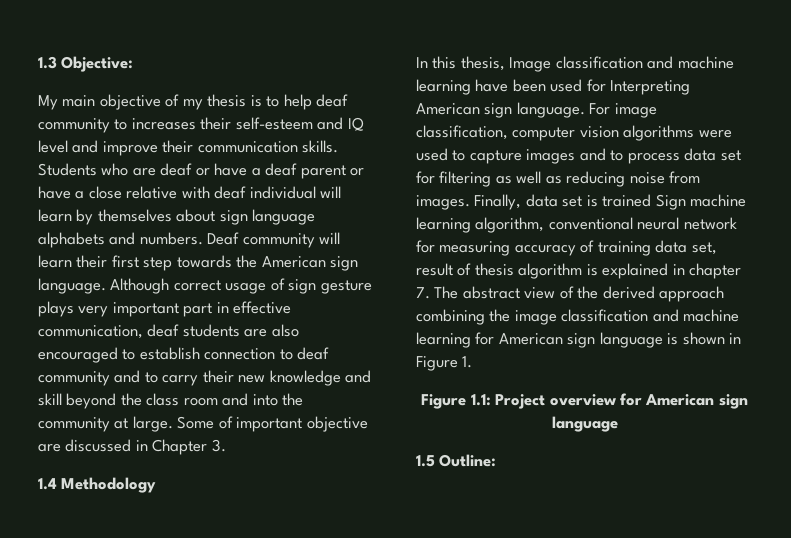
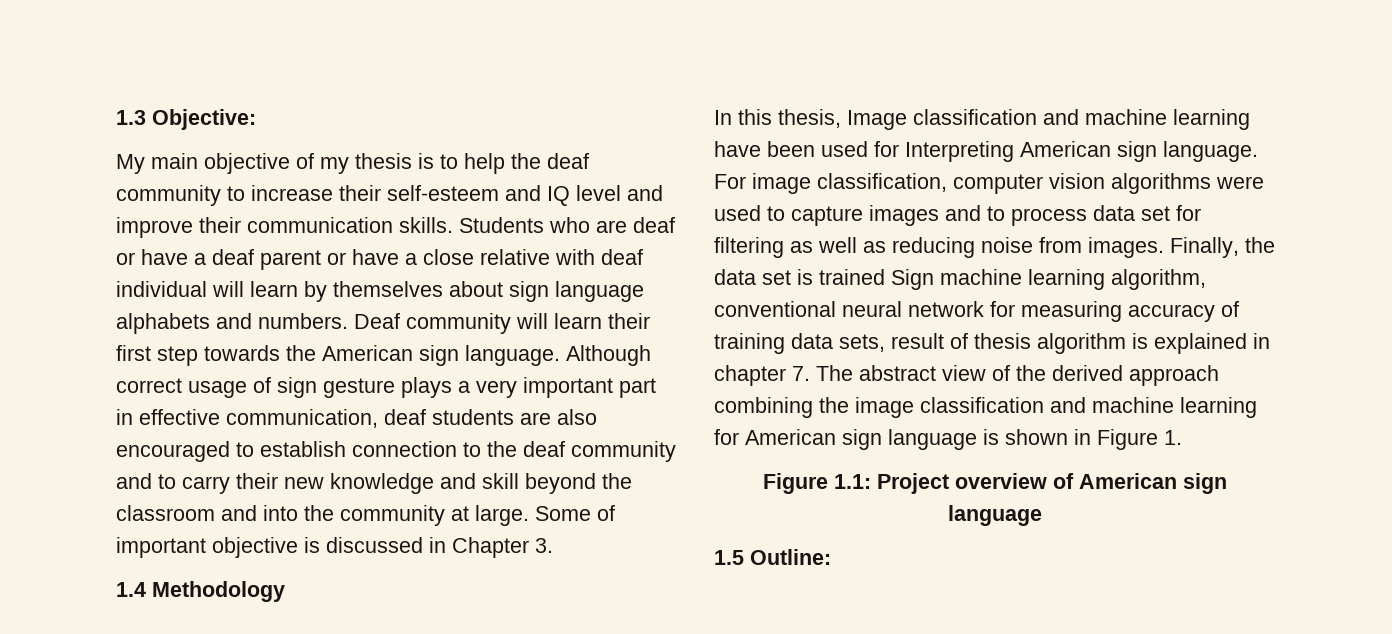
- My main objective of my thesis is to help deaf community to increases their self-esteem and IQ level and improve their communication skills.
+ My main objective of my thesis is to help the deaf community to increase their self-esteem and IQ level and improve their communication skills.
- Although correct usage of sign gesture plays very important part in effective communication, deaf students are also encouraged to establish connection to deaf community and to carry their new knowledge and skill beyond the class room and into the community at large.
+ Although correct usage of sign gesture plays a very important part in effective communication, deaf students are also encouraged to establish connection to the deaf community and to carry their new knowledge and skill beyond the classroom and into the community at large.
- Some of important objective are discussed in Chapter 3.
+ Some of important objective is discussed in Chapter 3.
- Finally, data set is trained Sign machine learning algorithm, conventional neural network for measuring accuracy of training data set, result of thesis algorithm is explained in chapter 7. The abstract view of the derived approach combining the image classification and machine learning for American sign language is shown in Figure 1.
+ Finally, the data set is trained Sign machine learning algorithm, conventional neural network for measuring accuracy of training data sets, result of thesis algorithm is explained in chapter 7. The abstract view of the derived approach combining the image classification and machine learning for American sign language is shown in Figure 1.
- Figure 1.1: Project overview for American sign language
+ Figure 1.1: Project overview of American sign language

